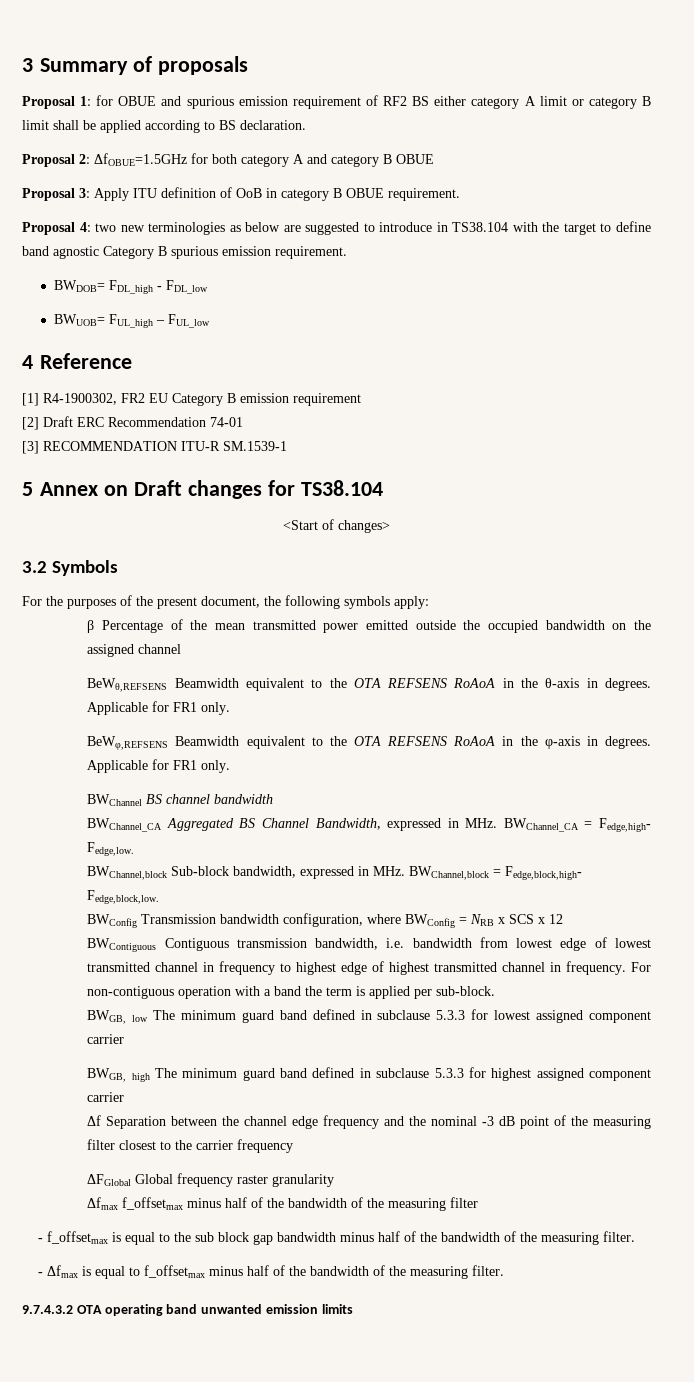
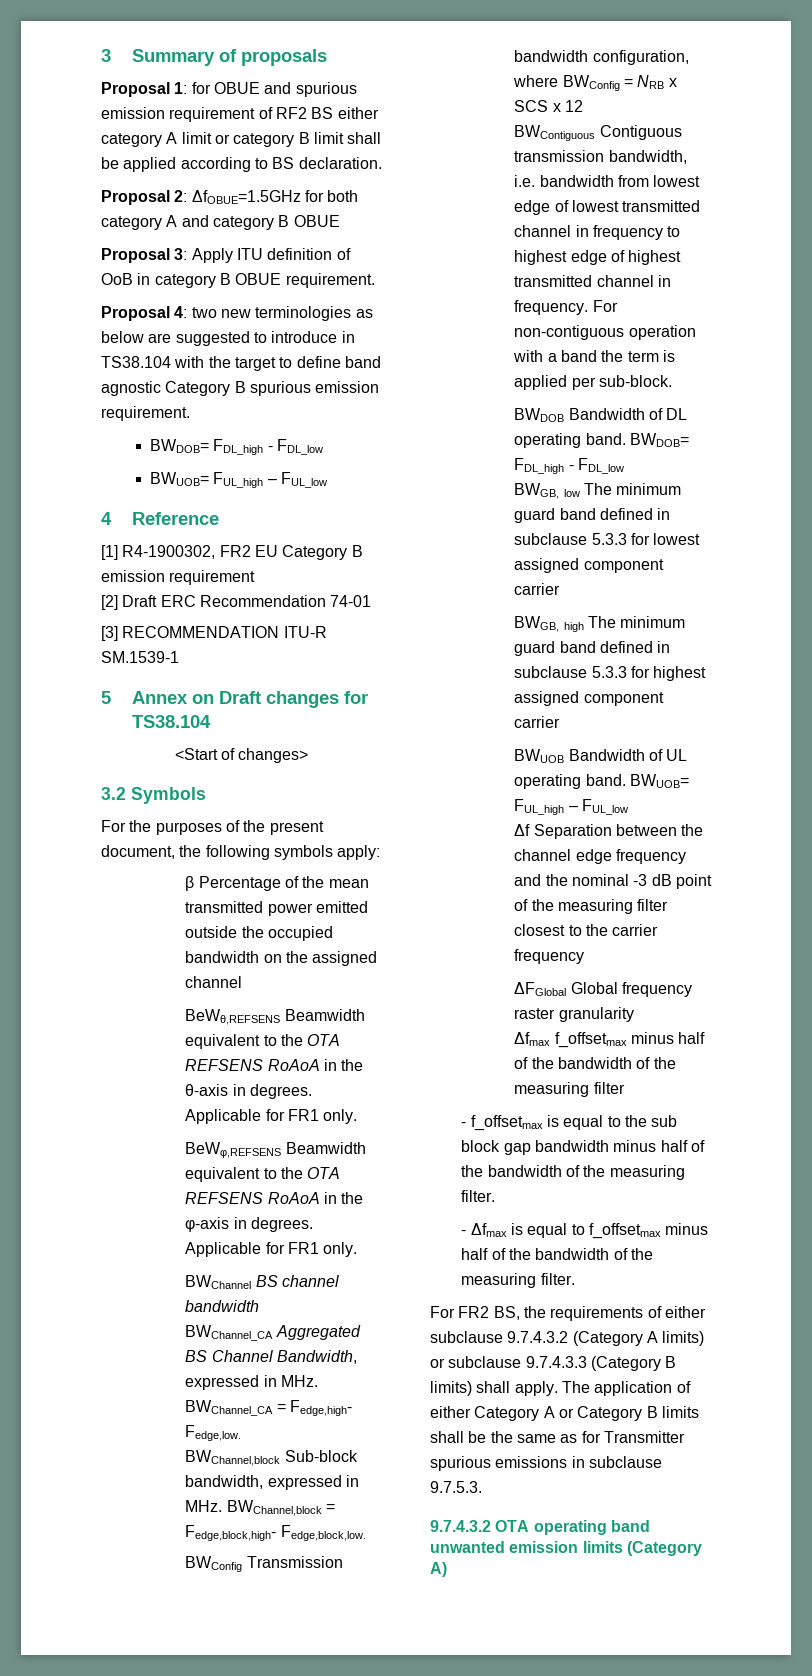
+ BWDOB Bandwidth of DL operating band. BWDOB= FDL_high - FDL_low
+ BWUOB Bandwidth of UL operating band. BWUOB= FUL_high – FUL_low
+ For FR2 BS, the requirements of either subclause 9.7.4.3.2 (Category A limits) or subclause 9.7.4.3.3 (Category B limits) shall apply. The application of either Category A or Category B limits shall be the same as for Transmitter spurious emissions in subclause 9.7.5.3.
- 9.7.4.3.2 OTA operating band unwanted emission limits
+ 9.7.4.3.2 OTA operating band unwanted emission limits (Category A)

